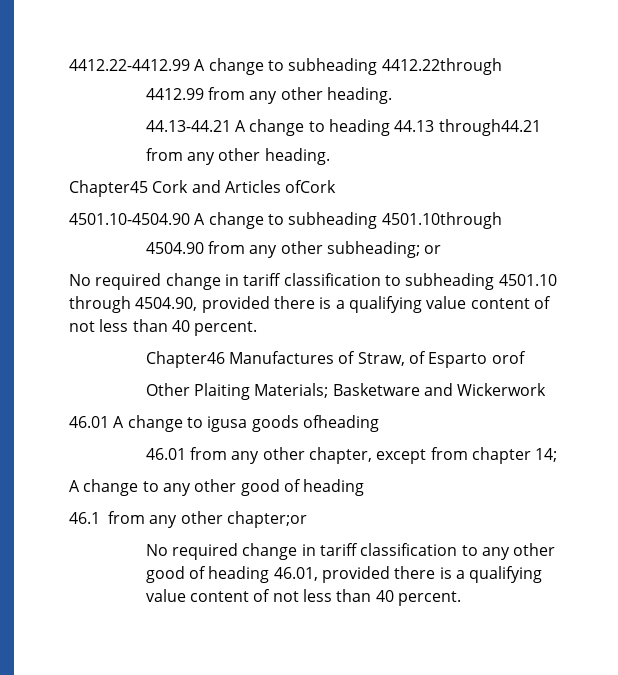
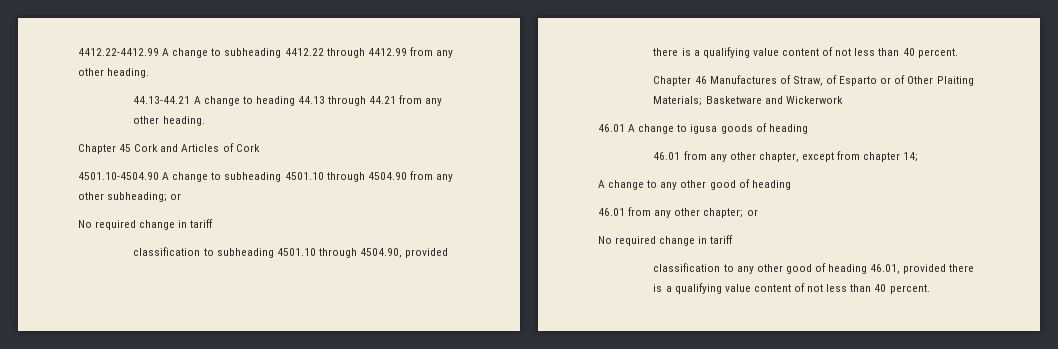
- 4412.22-4412.99 A change to subheading 4412.22through
- 4412.99 from any other heading.
+ 4412.22-4412.99 A change to subheading 4412.22 through 4412.99 from any other heading.
- 44.13-44.21 A change to heading 44.13 through44.21
- from any other heading.
- Chapter45 Cork and Articles ofCork
+ 44.13-44.21 A change to heading 44.13 through 44.21 from any other heading.
+ Chapter 45 Cork and Articles of Cork
- 4501.10-4504.90 A change to subheading 4501.10through
- 4504.90 from any other subheading; or
- No required change in tariff classification to subheading 4501.10 through 4504.90, provided there is a qualifying value content of not less than 40 percent.
+ 4501.10-4504.90 A change to subheading 4501.10 through 4504.90 from any other subheading; or
+ No required change in tariff
+ classification to subheading 4501.10 through 4504.90, provided there is a qualifying value content of not less than 40 percent.
- Chapter46 Manufactures of Straw, of Esparto orof
- Other Plaiting Materials; Basketware and Wickerwork
+ Chapter 46 Manufactures of Straw, of Esparto or of Other Plaiting Materials; Basketware and Wickerwork
- 46.01 A change to igusa goods ofheading
+ 46.01 A change to igusa goods of heading
- 46.1 from any other chapter;or
- No required change in tariff classification to any other good of heading 46.01, provided there is a qualifying value content of not less than 40 percent.
+ 46.01 from any other chapter; or
+ No required change in tariff
+ classification to any other good of heading 46.01, provided there is a qualifying value content of not less than 40 percent.

